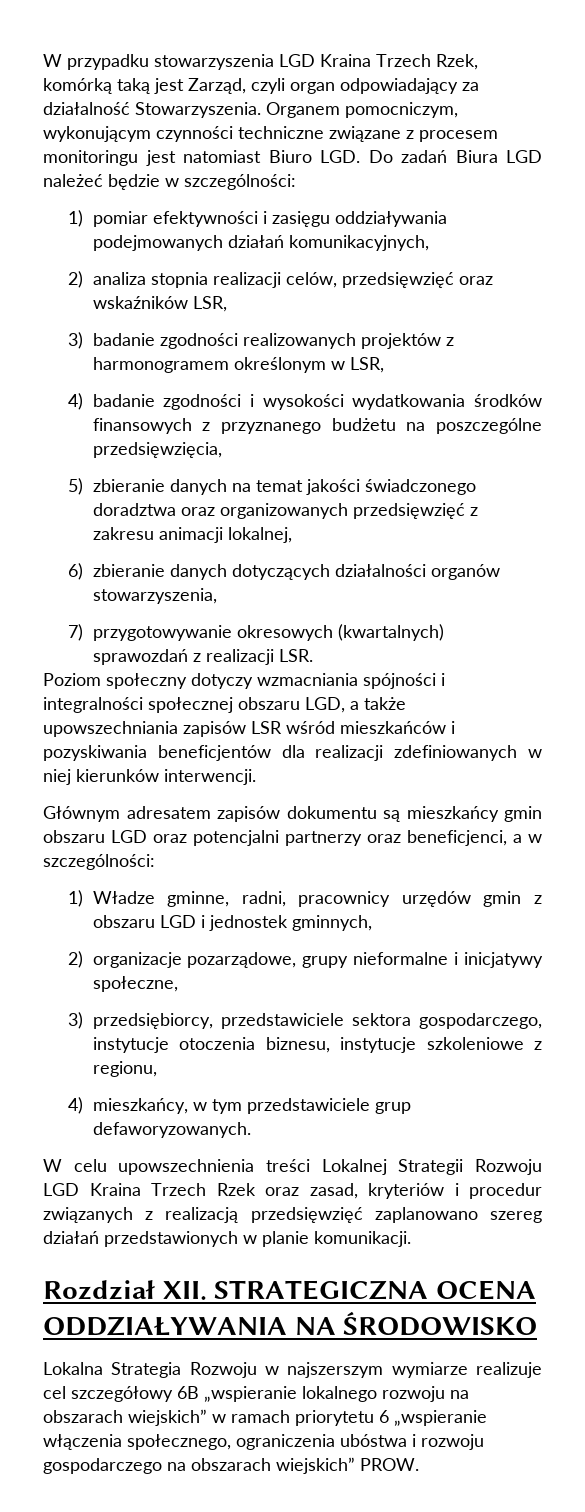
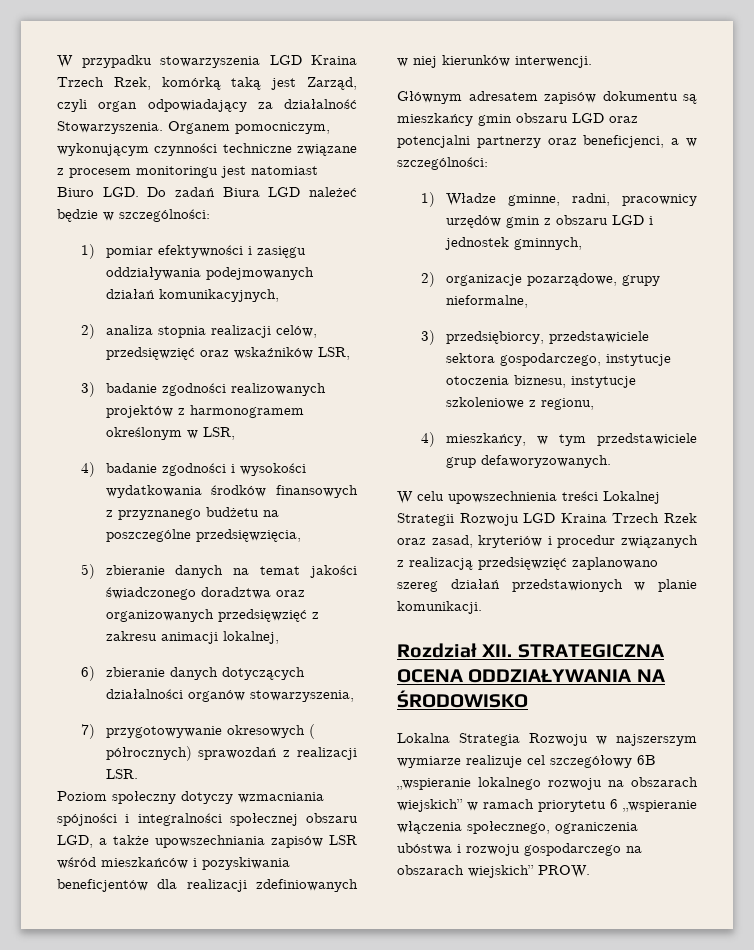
- 7) przygotowywanie okresowych (kwartalnych) sprawozdań z realizacji LSR.
+ 7) przygotowywanie okresowych ( półrocznych) sprawozdań z realizacji LSR.
- 2) organizacje pozarządowe, grupy nieformalne i inicjatywy społeczne,
+ 2) organizacje pozarządowe, grupy nieformalne,

